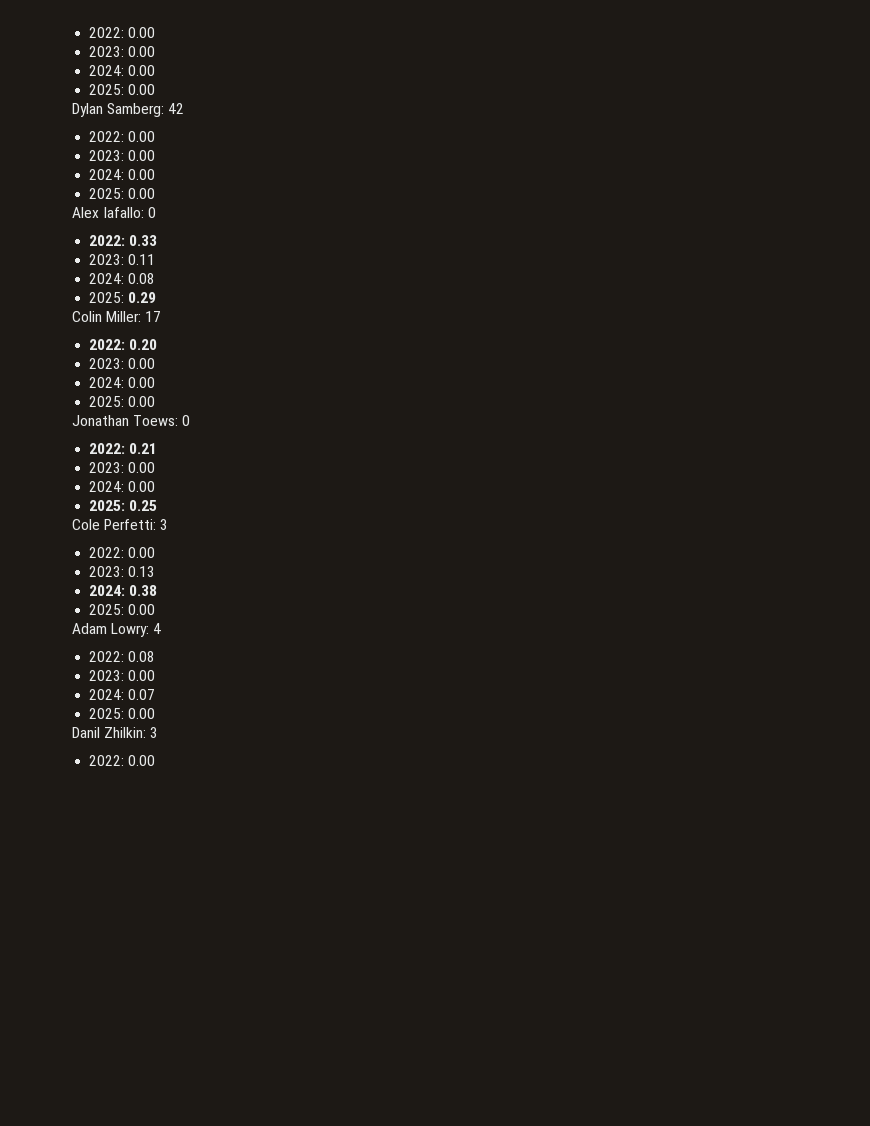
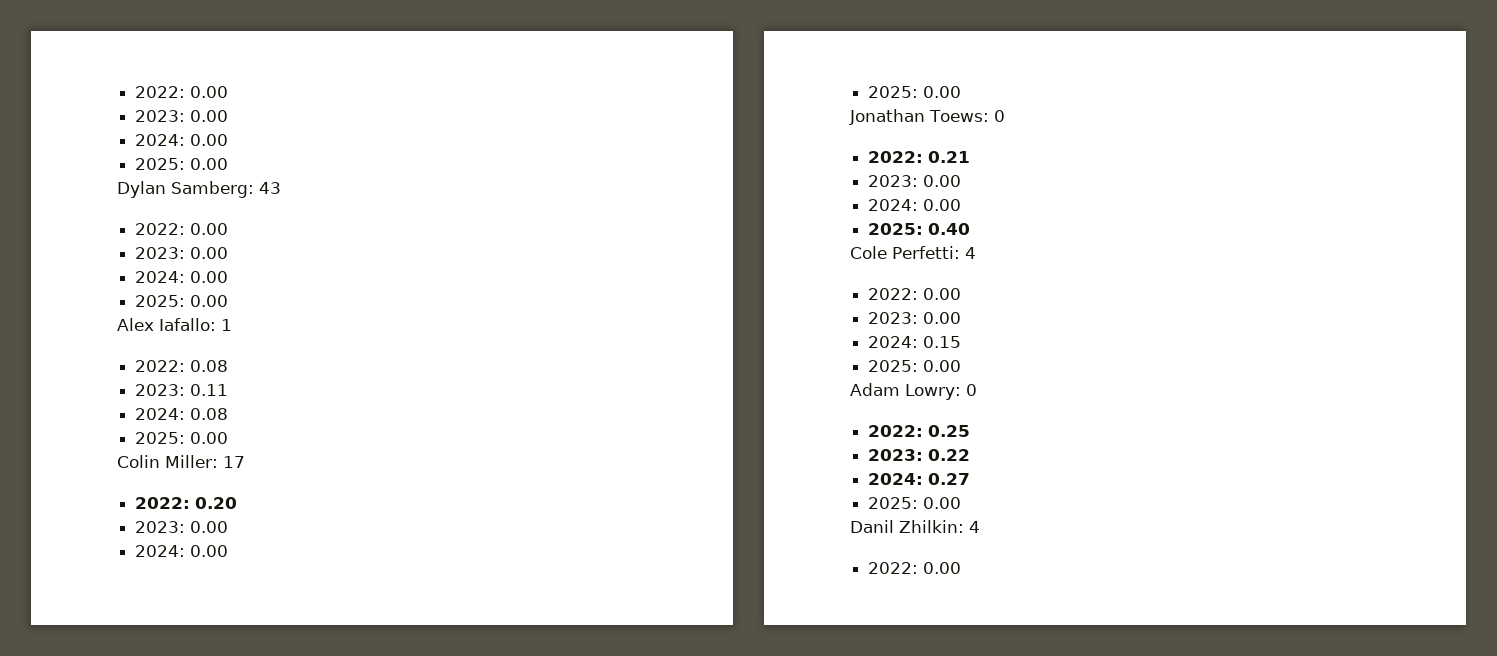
- Dylan Samberg: 42
+ Dylan Samberg: 43
- Alex Iafallo: 0
- 2022: 0.33
+ Alex Iafallo: 1
+ 2022: 0.08
  2024: 0.08
- 2025: 0.29
+ 2025: 0.00
- 2025: 0.25
+ 2025: 0.40
- Cole Perfetti: 3
+ Cole Perfetti: 4
  2022: 0.00
- 2023: 0.13
- 2024: 0.38
+ 2023: 0.00
+ 2024: 0.15
- Adam Lowry: 4
- 2022: 0.08
- 2023: 0.00
- 2024: 0.07
+ Adam Lowry: 0
+ 2022: 0.25
+ 2023: 0.22
+ 2024: 0.27
- Danil Zhilkin: 3
+ Danil Zhilkin: 4

